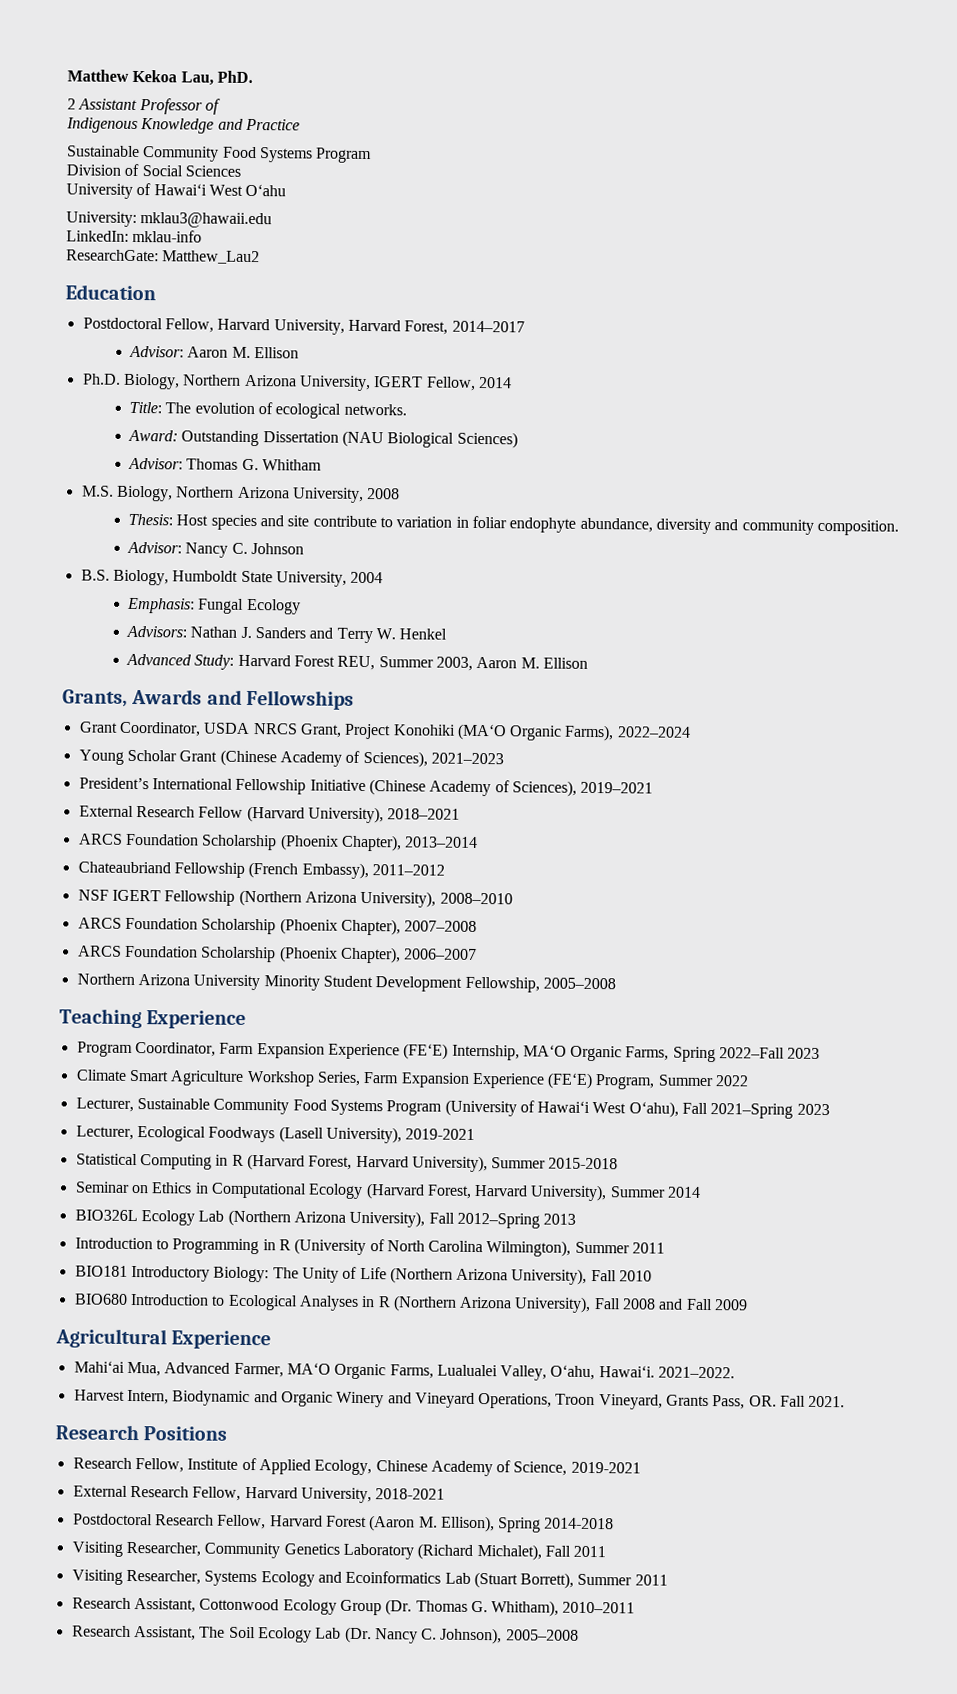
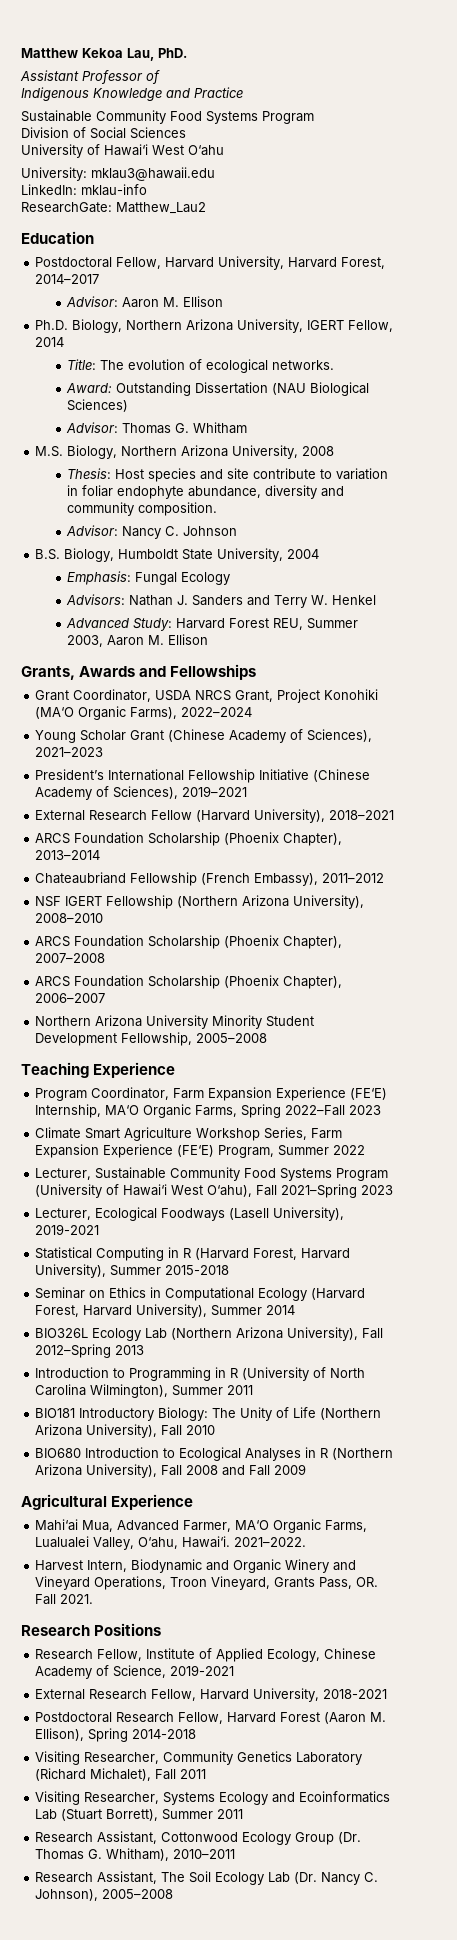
- 2 Assistant Professor of
+ Assistant Professor of

